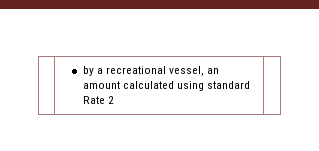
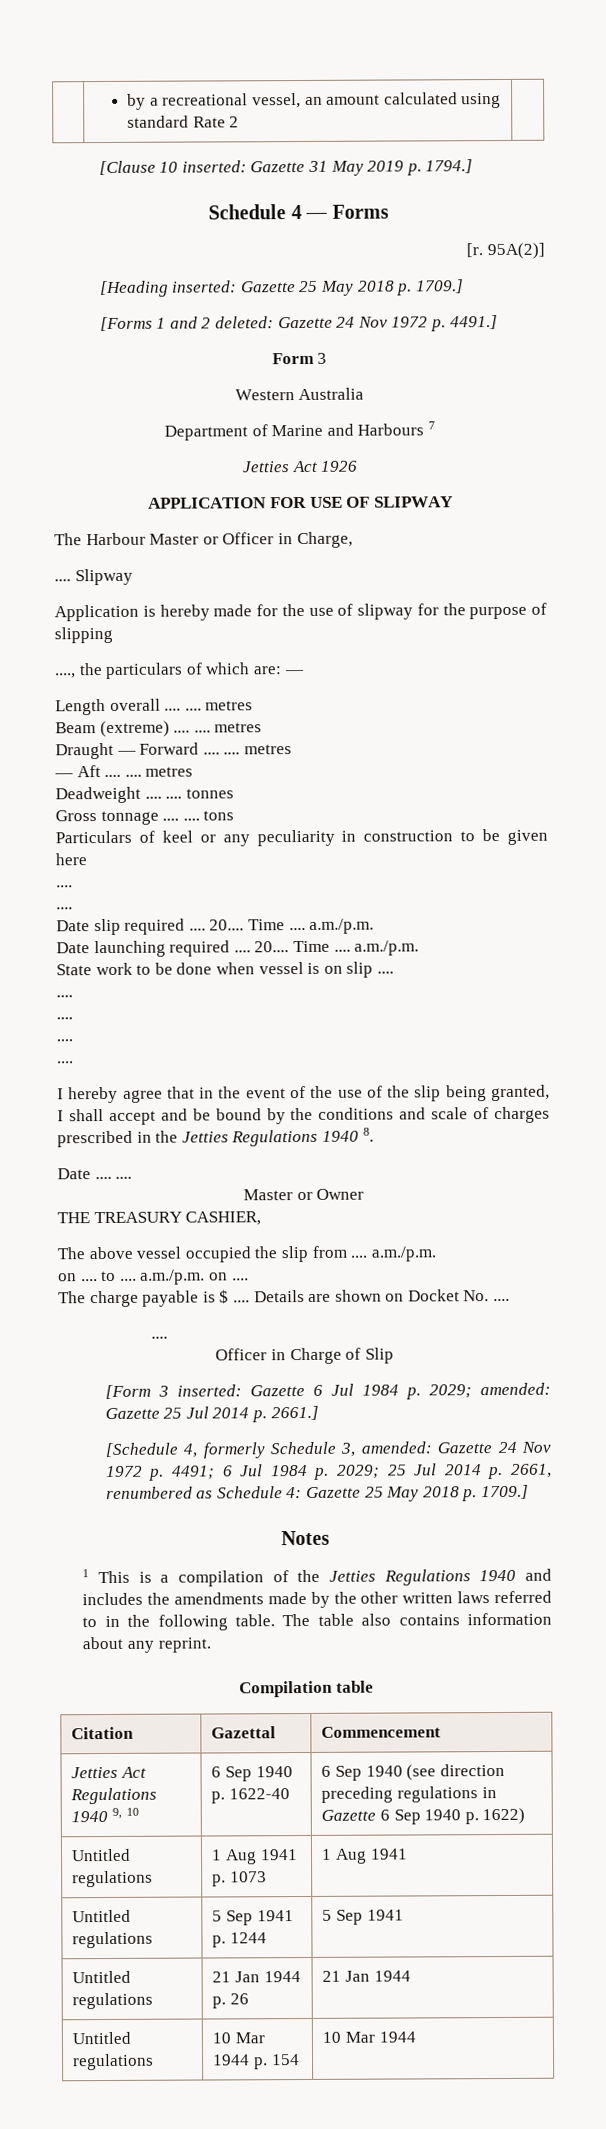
+ [Clause 10 inserted: Gazette 31 May 2019 p. 1794.]
+ Schedule 4 — Forms
+ [r. 95A(2)]
+ [Heading inserted: Gazette 25 May 2018 p. 1709.]
+ [Forms 1 and 2 deleted: Gazette 24 Nov 1972 p. 4491.]
+ Form 3
+ Western Australia
+ Department of Marine and Harbours 7
+ Jetties Act 1926
+ APPLICATION FOR USE OF SLIPWAY
+ The Harbour Master or Officer in Charge,
+ .... Slipway
+ Application is hereby made for the use of slipway for the purpose of slipping
+ ...., the particulars of which are: —
+ Length overall .... .... metres
+ Beam (extreme) .... .... metres
+ Draught — Forward .... .... metres
+ — Aft .... .... metres
+ Deadweight .... .... tonnes
+ Gross tonnage .... .... tons
+ Particulars of keel or any peculiarity in construction to be given here
+ ....
+ ....
+ Date slip required .... 20.... Time .... a.m./p.m.
+ Date launching required .... 20.... Time .... a.m./p.m.
+ State work to be done when vessel is on slip ....
+ ....
+ ....
+ ....
+ ....
+ I hereby agree that in the event of the use of the slip being granted, I shall accept and be bound by the conditions and scale of charges prescribed in the Jetties Regulations 1940 8.
+ Date .... ....
+ Master or Owner
+ THE TREASURY CASHIER,
+ The above vessel occupied the slip from .... a.m./p.m.
+ on .... to .... a.m./p.m. on ....
+ The charge payable is $ .... Details are shown on Docket No. ....
+ ....
+ Officer in Charge of Slip
+ [Form 3 inserted: Gazette 6 Jul 1984 p. 2029; amended: Gazette 25 Jul 2014 p. 2661.]
+ [Schedule 4, formerly Schedule 3, amended: Gazette 24 Nov 1972 p. 4491; 6 Jul 1984 p. 2029; 25 Jul 2014 p. 2661, renumbered as Schedule 4: Gazette 25 May 2018 p. 1709.]
+ Notes
+ 1 This is a compilation of the Jetties Regulations 1940 and includes the amendments made by the other written laws referred to in the following table. The table also contains information about any reprint.
+ Compilation table
+ Citation | Gazettal | Commencement
+ Jetties Act Regulations 1940 9, 10 | 6 Sep 1940 p. 1622-40 | 6 Sep 1940 (see direction preceding regulations in Gazette 6 Sep 1940 p. 1622)
+ Untitled regulations | 1 Aug 1941 p. 1073 | 1 Aug 1941
+ Untitled regulations | 5 Sep 1941 p. 1244 | 5 Sep 1941
+ Untitled regulations | 21 Jan 1944 p. 26 | 21 Jan 1944
+ Untitled regulations | 10 Mar 1944 p. 154 | 10 Mar 1944

